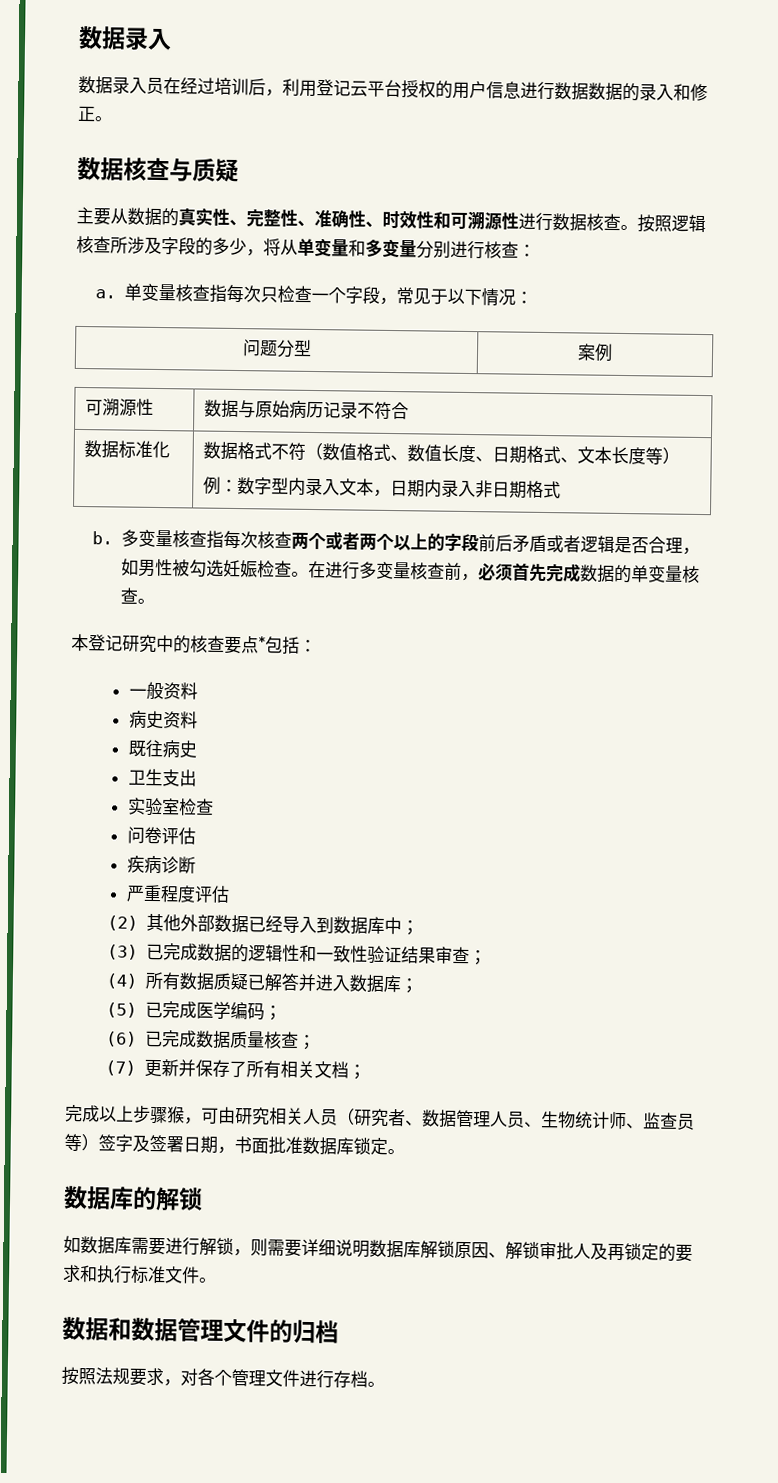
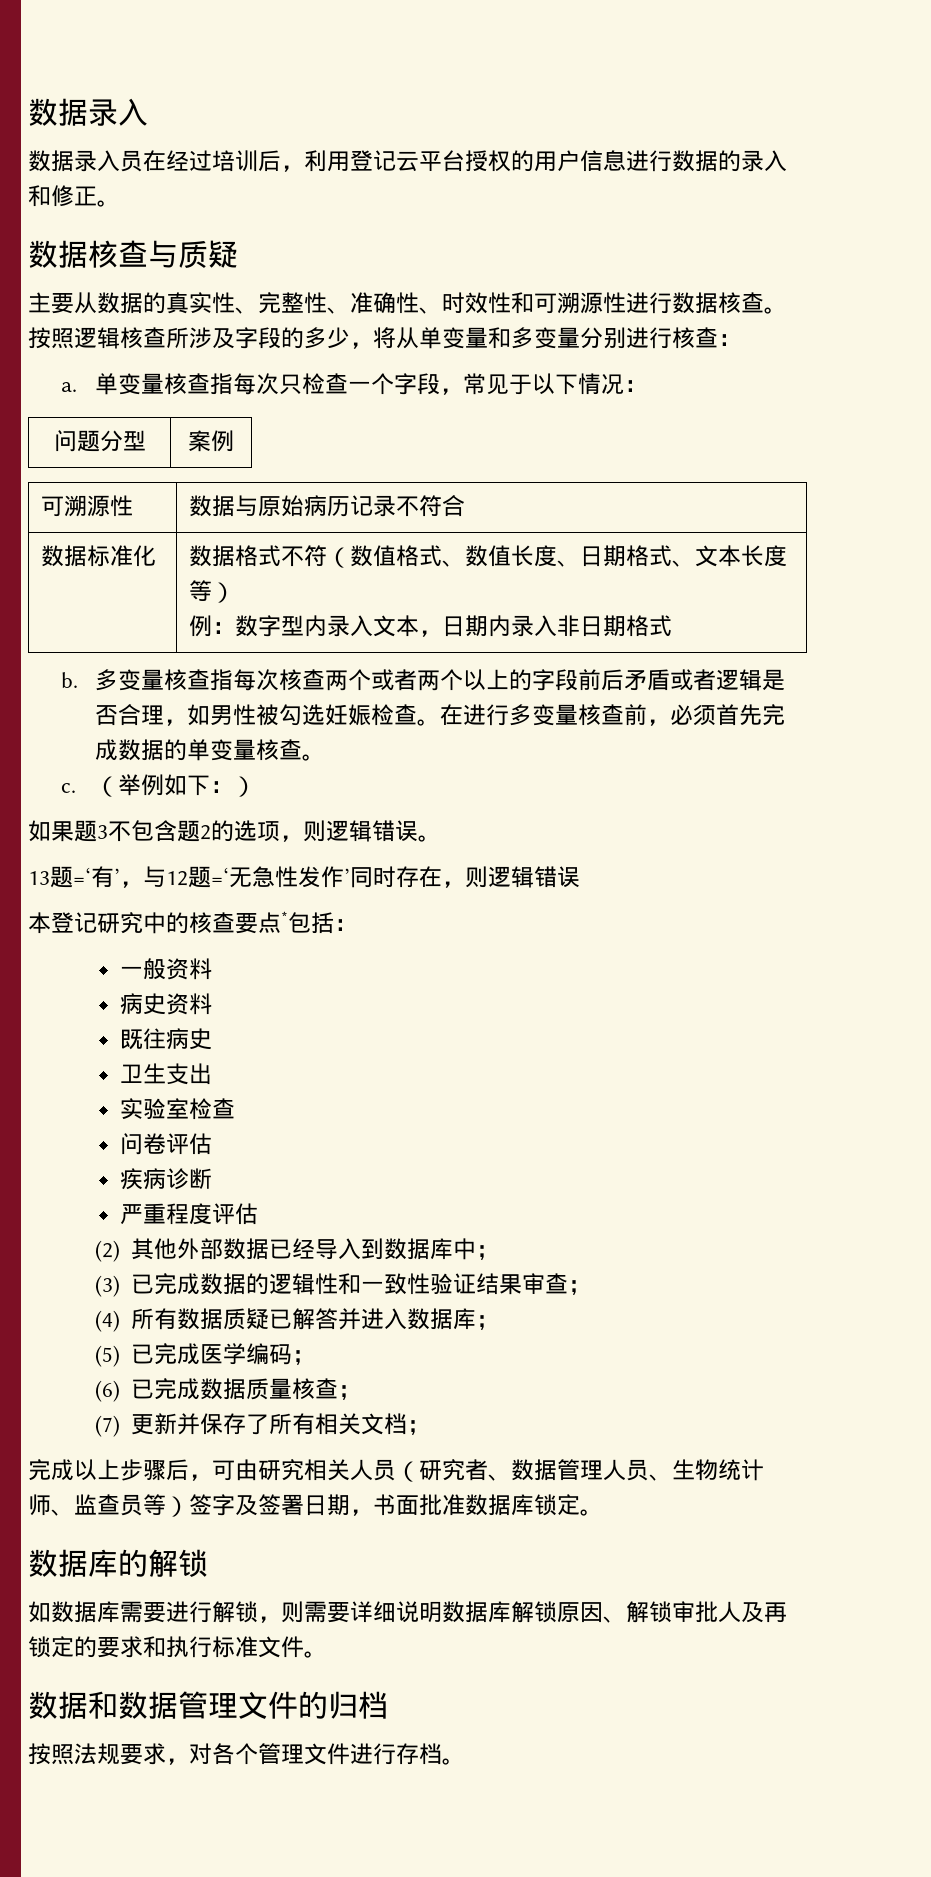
- 数据录入员在经过培训后，利用登记云平台授权的用户信息进行数据数据的录入和修正。
+ 数据录入员在经过培训后，利用登记云平台授权的用户信息进行数据的录入和修正。
+ c.（举例如下：）
+ 如果题3不包含题2的选项，则逻辑错误。
+ 13题=‘有’，与12题=‘无急性发作’同时存在，则逻辑错误
- 完成以上步骤猴，可由研究相关人员（研究者、数据管理人员、生物统计师、监查员等）签字及签署日期，书面批准数据库锁定。
+ 完成以上步骤后，可由研究相关人员（研究者、数据管理人员、生物统计师、监查员等）签字及签署日期，书面批准数据库锁定。

